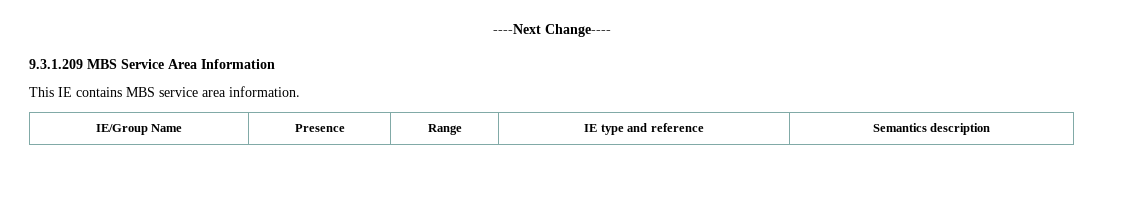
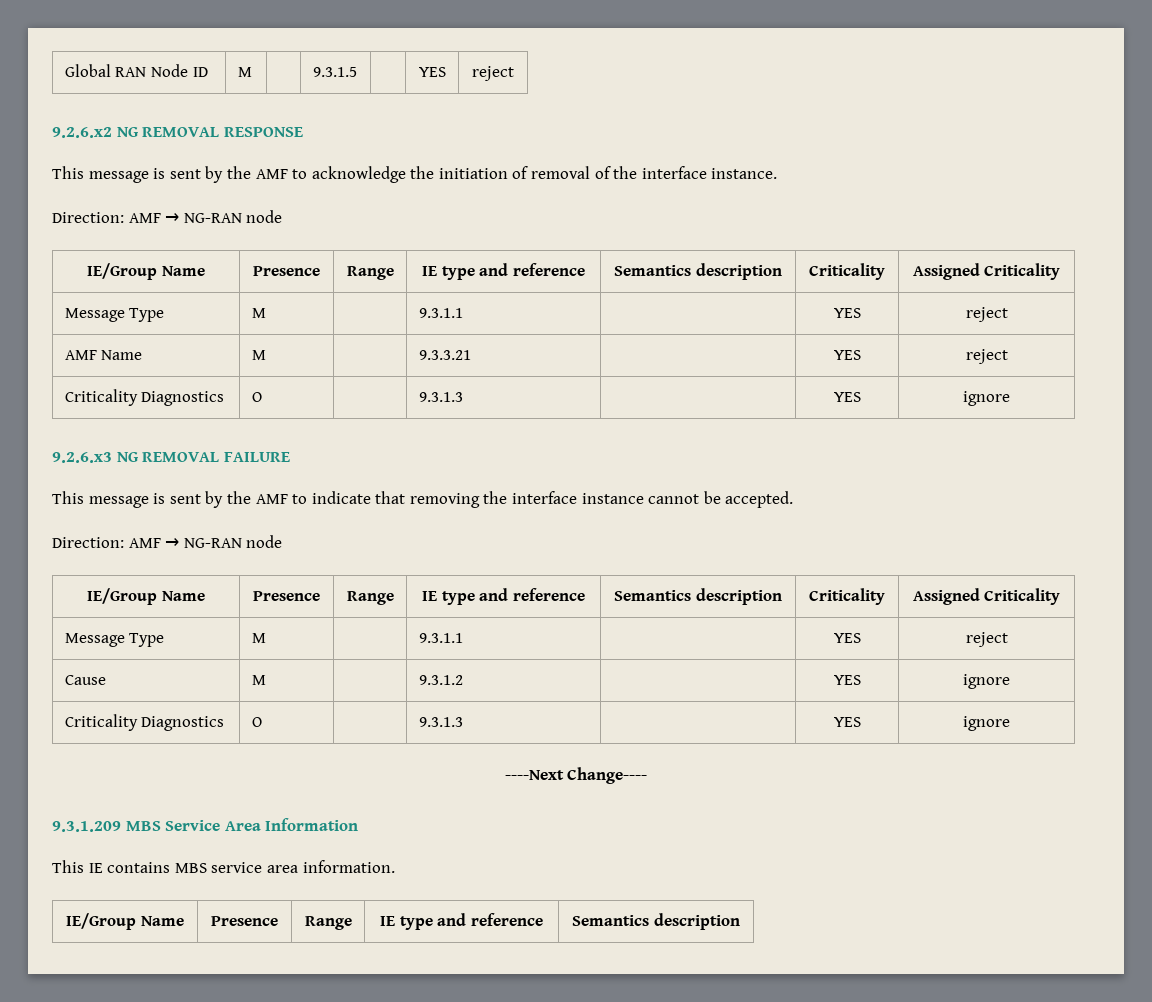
+ Global RAN Node ID | M | | 9.3.1.5 | | YES | reject
+ 9.2.6.x2 NG REMOVAL RESPONSE
+ This message is sent by the AMF to acknowledge the initiation of removal of the interface instance.
+ Direction: AMF → NG-RAN node
+ IE/Group Name | Presence | Range | IE type and reference | Semantics description | Criticality | Assigned Criticality
+ Message Type | M | | 9.3.1.1 | | YES | reject
+ AMF Name | M | | 9.3.3.21 | | YES | reject
+ Criticality Diagnostics | O | | 9.3.1.3 | | YES | ignore
+ 9.2.6.x3 NG REMOVAL FAILURE
+ This message is sent by the AMF to indicate that removing the interface instance cannot be accepted.
+ Direction: AMF → NG-RAN node
+ IE/Group Name | Presence | Range | IE type and reference | Semantics description | Criticality | Assigned Criticality
+ Message Type | M | | 9.3.1.1 | | YES | reject
+ Cause | M | | 9.3.1.2 | | YES | ignore
+ Criticality Diagnostics | O | | 9.3.1.3 | | YES | ignore

